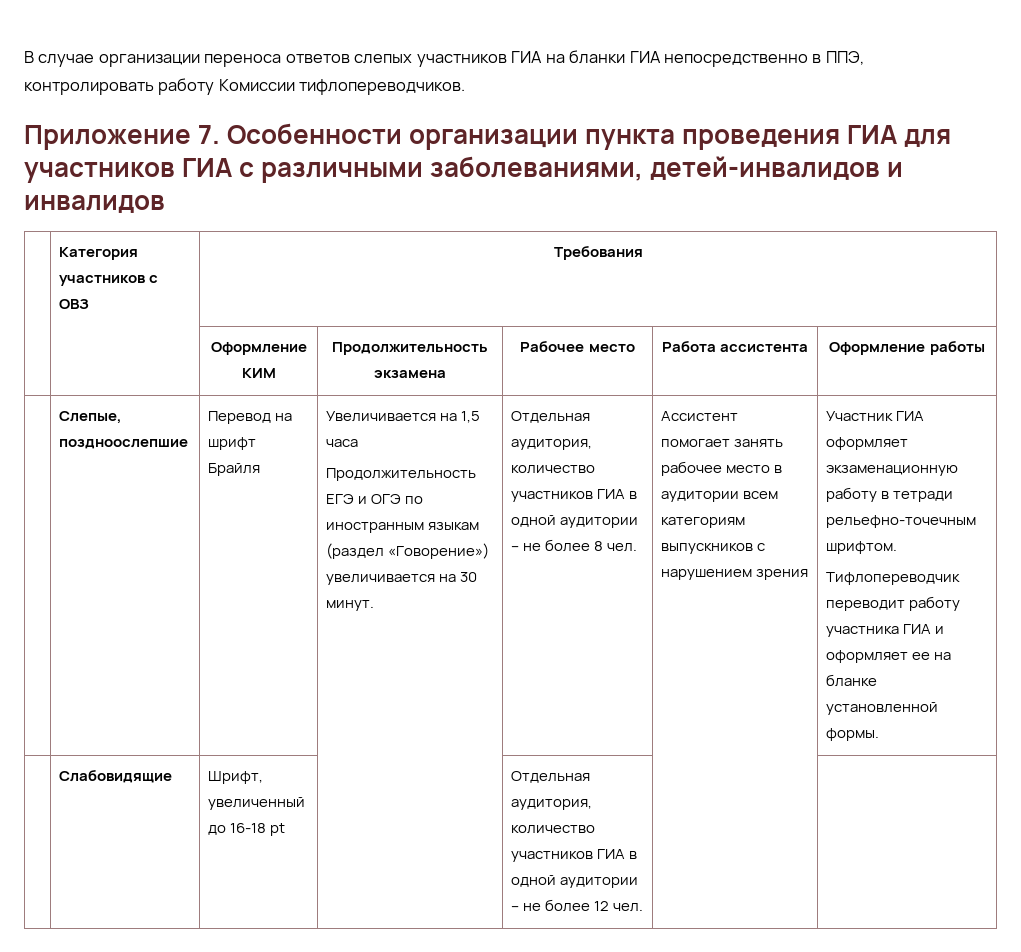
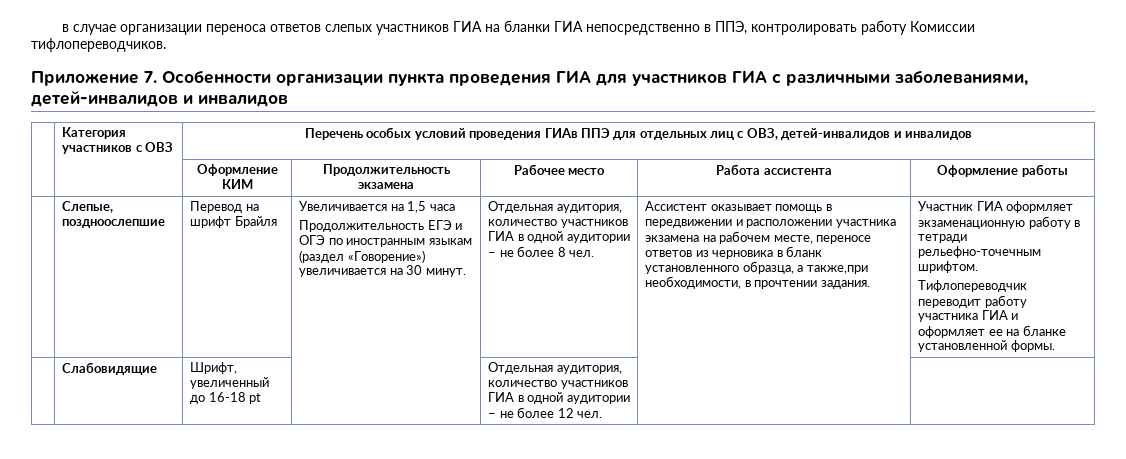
- В случае организации переноса ответов слепых участников ГИА на бланки ГИА непосредственно в ППЭ, контролировать работу Комиссии тифлопереводчиков.
+ в случае организации переноса ответов слепых участников ГИА на бланки ГИА непосредственно в ППЭ, контролировать работу Комиссии тифлопереводчиков.
- | Категория участников с ОВЗ | Требования
+ | Категория участников с ОВЗ | Перечень особых условий проведения ГИАв ППЭ для отдельных лиц с ОВЗ, детей-инвалидов и инвалидов
- Ассистент помогает занять рабочее место в аудитории всем категориям выпускников с нарушением зрения
+ Ассистент оказывает помощь в передвижении и расположении участника экзамена на рабочем месте, переносе ответов из черновика в бланк установленного образца, а также,при необходимости, в прочтении задания.

